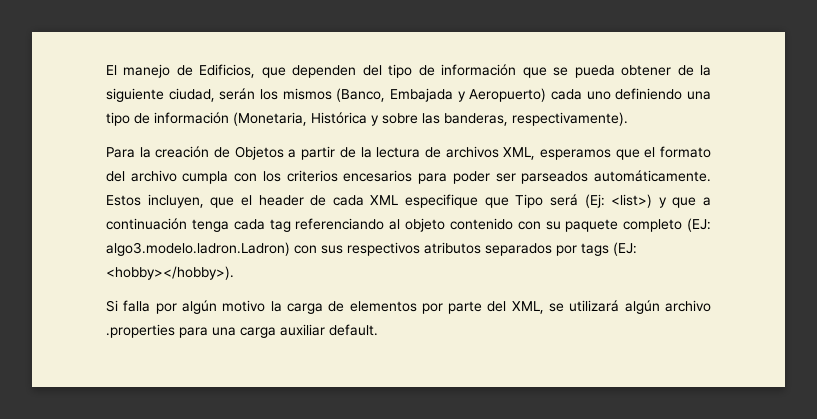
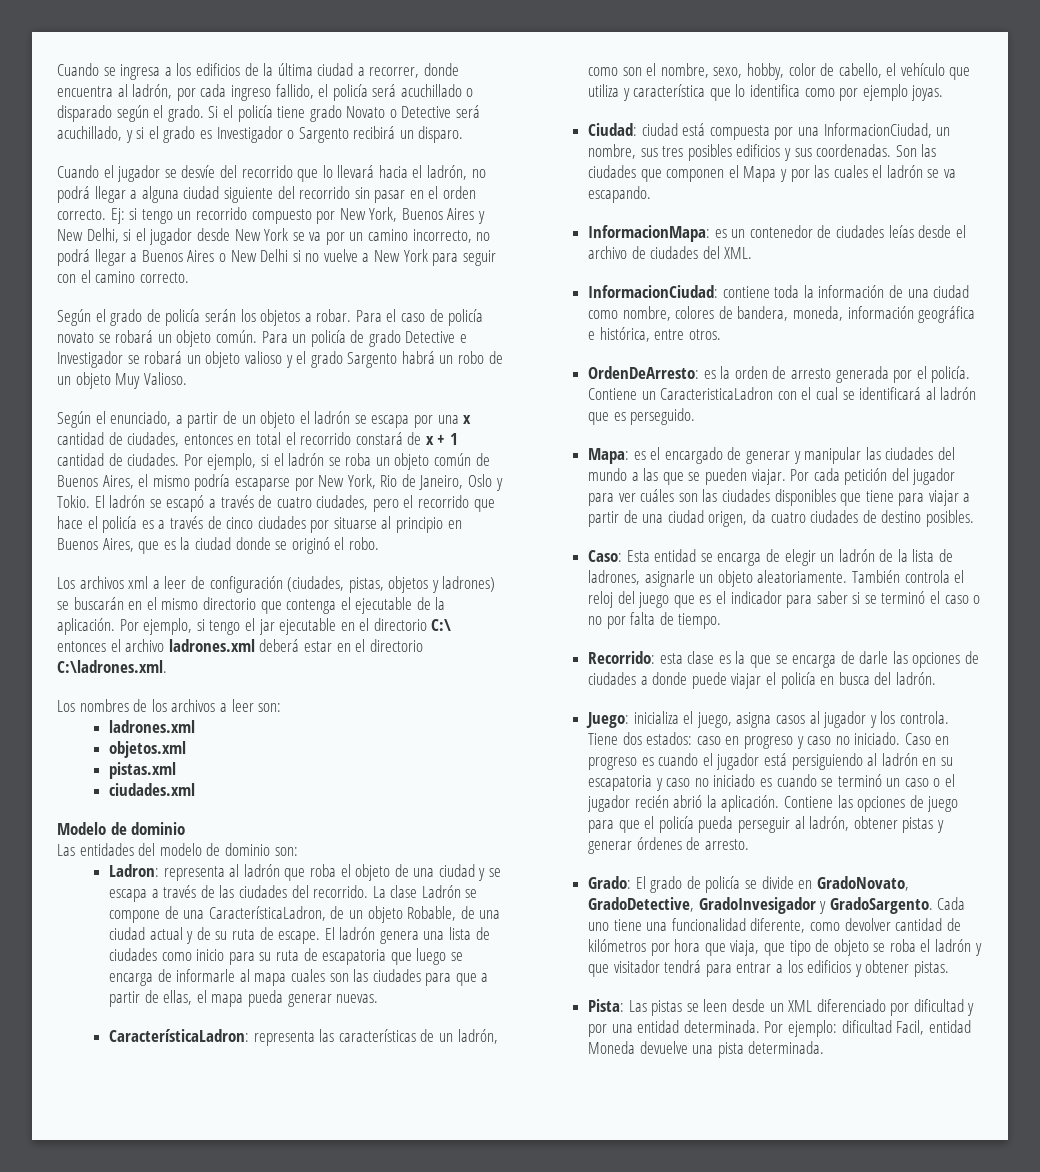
- El manejo de Edificios, que dependen del tipo de información que se pueda obtener de la siguiente ciudad, serán los mismos (Banco, Embajada y Aeropuerto) cada uno definiendo una tipo de información (Monetaria, Histórica y sobre las banderas, respectivamente).
- Para la creación de Objetos a partir de la lectura de archivos XML, esperamos que el formato del archivo cumpla con los criterios encesarios para poder ser parseados automáticamente. Estos incluyen, que el header de cada XML especifique que Tipo será (Ej: <list>) y que a continuación tenga cada tag referenciando al objeto contenido con su paquete completo (EJ: algo3.modelo.ladron.Ladron) con sus respectivos atributos separados por tags (EJ: <hobby></hobby>).
- Si falla por algún motivo la carga de elementos por parte del XML, se utilizará algún archivo .properties para una carga auxiliar default.
+ Cuando se ingresa a los edificios de la última ciudad a recorrer, donde encuentra al ladrón, por cada ingreso fallido, el policía será acuchillado o disparado según el grado. Si el policía tiene grado Novato o Detective será acuchillado, y si el grado es Investigador o Sargento recibirá un disparo.
+ Cuando el jugador se desvíe del recorrido que lo llevará hacia el ladrón, no podrá llegar a alguna ciudad siguiente del recorrido sin pasar en el orden correcto. Ej: si tengo un recorrido compuesto por New York, Buenos Aires y New Delhi, si el jugador desde New York se va por un camino incorrecto, no podrá llegar a Buenos Aires o New Delhi si no vuelve a New York para seguir con el camino correcto.
+ Según el grado de policía serán los objetos a robar. Para el caso de policía novato se robará un objeto común. Para un policía de grado Detective e Investigador se robará un objeto valioso y el grado Sargento habrá un robo de un objeto Muy Valioso.
+ Según el enunciado, a partir de un objeto el ladrón se escapa por una x cantidad de ciudades, entonces en total el recorrido constará de x + 1 cantidad de ciudades. Por ejemplo, si el ladrón se roba un objeto común de Buenos Aires, el mismo podría escaparse por New York, Rio de Janeiro, Oslo y Tokio. El ladrón se escapó a través de cuatro ciudades, pero el recorrido que hace el policía es a través de cinco ciudades por situarse al principio en Buenos Aires, que es la ciudad donde se originó el robo.
+ Los archivos xml a leer de configuración (ciudades, pistas, objetos y ladrones) se buscarán en el mismo directorio que contenga el ejecutable de la aplicación. Por ejemplo, si tengo el jar ejecutable en el directorio C:\ entonces el archivo ladrones.xml deberá estar en el directorio C:\ladrones.xml.
+ Los nombres de los archivos a leer son:
+ ladrones.xml
+ objetos.xml
+ pistas.xml
+ ciudades.xml
+ Modelo de dominio
+ Las entidades del modelo de dominio son:
+ Ladron: representa al ladrón que roba el objeto de una ciudad y se escapa a través de las ciudades del recorrido. La clase Ladrón se compone de una CaracterísticaLadron, de un objeto Robable, de una ciudad actual y de su ruta de escape. El ladrón genera una lista de ciudades como inicio para su ruta de escapatoria que luego se encarga de informarle al mapa cuales son las ciudades para que a partir de ellas, el mapa pueda generar nuevas.
+ CaracterísticaLadron: representa las características de un ladrón, como son el nombre, sexo, hobby, color de cabello, el vehículo que utiliza y característica que lo identifica como por ejemplo joyas.
+ Ciudad: ciudad está compuesta por una InformacionCiudad, un nombre, sus tres posibles edificios y sus coordenadas. Son las ciudades que componen el Mapa y por las cuales el ladrón se va escapando.
+ InformacionMapa: es un contenedor de ciudades leías desde el archivo de ciudades del XML.
+ InformacionCiudad: contiene toda la información de una ciudad como nombre, colores de bandera, moneda, información geográfica e histórica, entre otros.
+ OrdenDeArresto: es la orden de arresto generada por el policía. Contiene un CaracteristicaLadron con el cual se identificará al ladrón que es perseguido.
+ Mapa: es el encargado de generar y manipular las ciudades del mundo a las que se pueden viajar. Por cada petición del jugador para ver cuáles son las ciudades disponibles que tiene para viajar a partir de una ciudad origen, da cuatro ciudades de destino posibles.
+ Caso: Esta entidad se encarga de elegir un ladrón de la lista de ladrones, asignarle un objeto aleatoriamente. También controla el reloj del juego que es el indicador para saber si se terminó el caso o no por falta de tiempo.
+ Recorrido: esta clase es la que se encarga de darle las opciones de ciudades a donde puede viajar el policía en busca del ladrón.
+ Juego: inicializa el juego, asigna casos al jugador y los controla. Tiene dos estados: caso en progreso y caso no iniciado. Caso en progreso es cuando el jugador está persiguiendo al ladrón en su escapatoria y caso no iniciado es cuando se terminó un caso o el jugador recién abrió la aplicación. Contiene las opciones de juego para que el policía pueda perseguir al ladrón, obtener pistas y generar órdenes de arresto.
+ Grado: El grado de policía se divide en GradoNovato, GradoDetective, GradoInvesigador y GradoSargento. Cada uno tiene una funcionalidad diferente, como devolver cantidad de kilómetros por hora que viaja, que tipo de objeto se roba el ladrón y que visitador tendrá para entrar a los edificios y obtener pistas.
+ Pista: Las pistas se leen desde un XML diferenciado por dificultad y por una entidad determinada. Por ejemplo: dificultad Facil, entidad Moneda devuelve una pista determinada.

